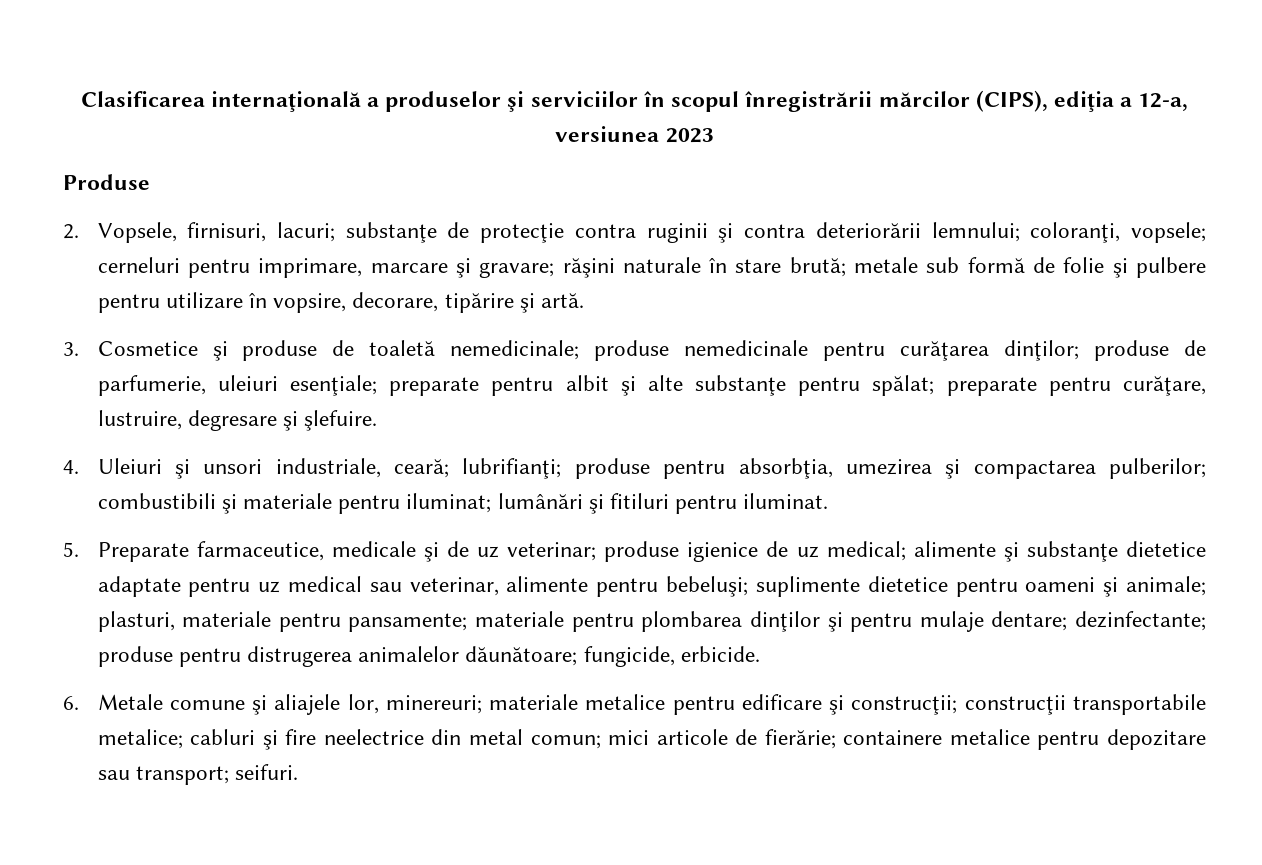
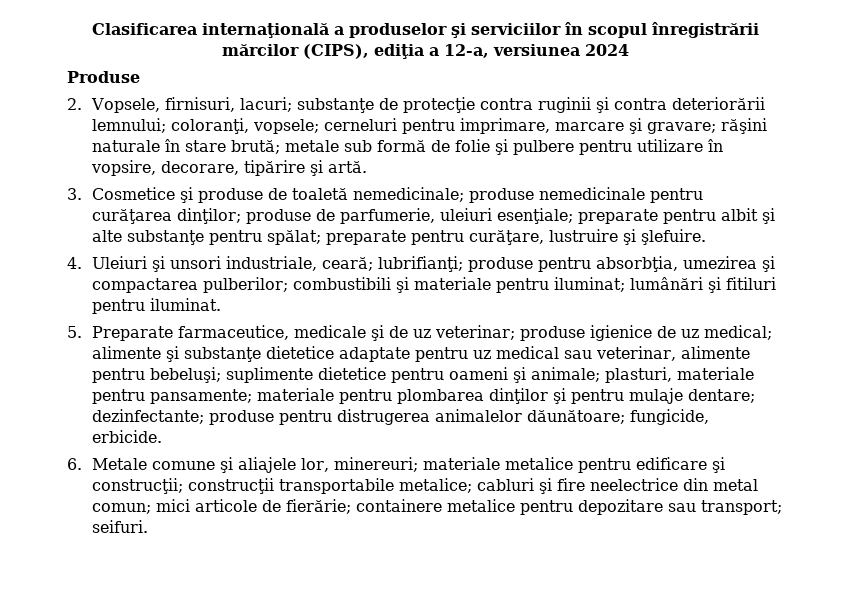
- Clasificarea internaţională a produselor şi serviciilor în scopul înregistrării mărcilor (CIPS), ediţia a 12-a, versiunea 2023
+ Clasificarea internaţională a produselor şi serviciilor în scopul înregistrării mărcilor (CIPS), ediţia a 12-a, versiunea 2024
- 3. Cosmetice şi produse de toaletă nemedicinale; produse nemedicinale pentru curăţarea dinţilor; produse de parfumerie, uleiuri esenţiale; preparate pentru albit şi alte substanţe pentru spălat; preparate pentru curăţare, lustruire, degresare şi şlefuire.
+ 3. Cosmetice şi produse de toaletă nemedicinale; produse nemedicinale pentru curăţarea dinţilor; produse de parfumerie, uleiuri esenţiale; preparate pentru albit şi alte substanţe pentru spălat; preparate pentru curăţare, lustruire şi şlefuire.

